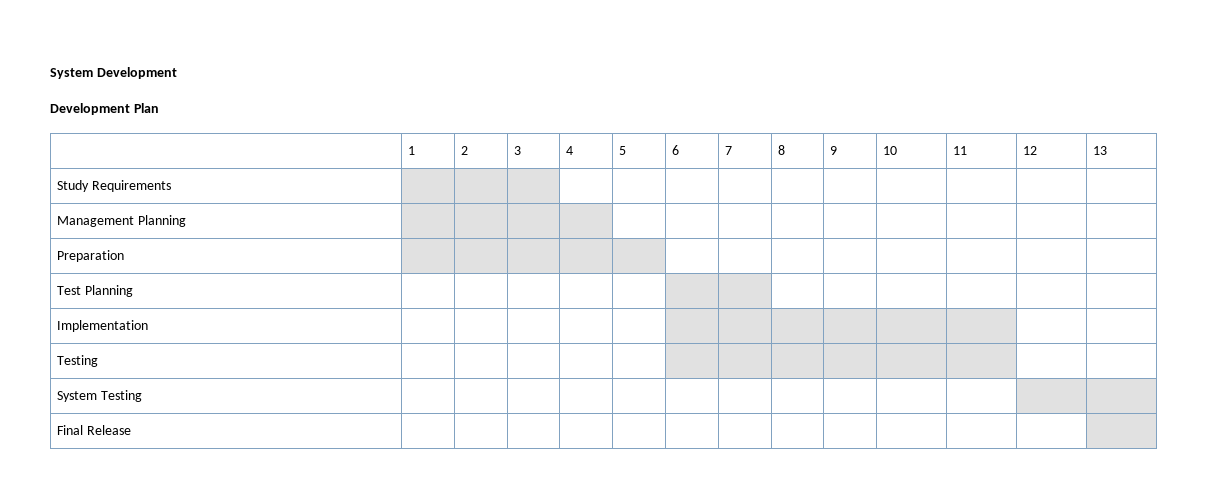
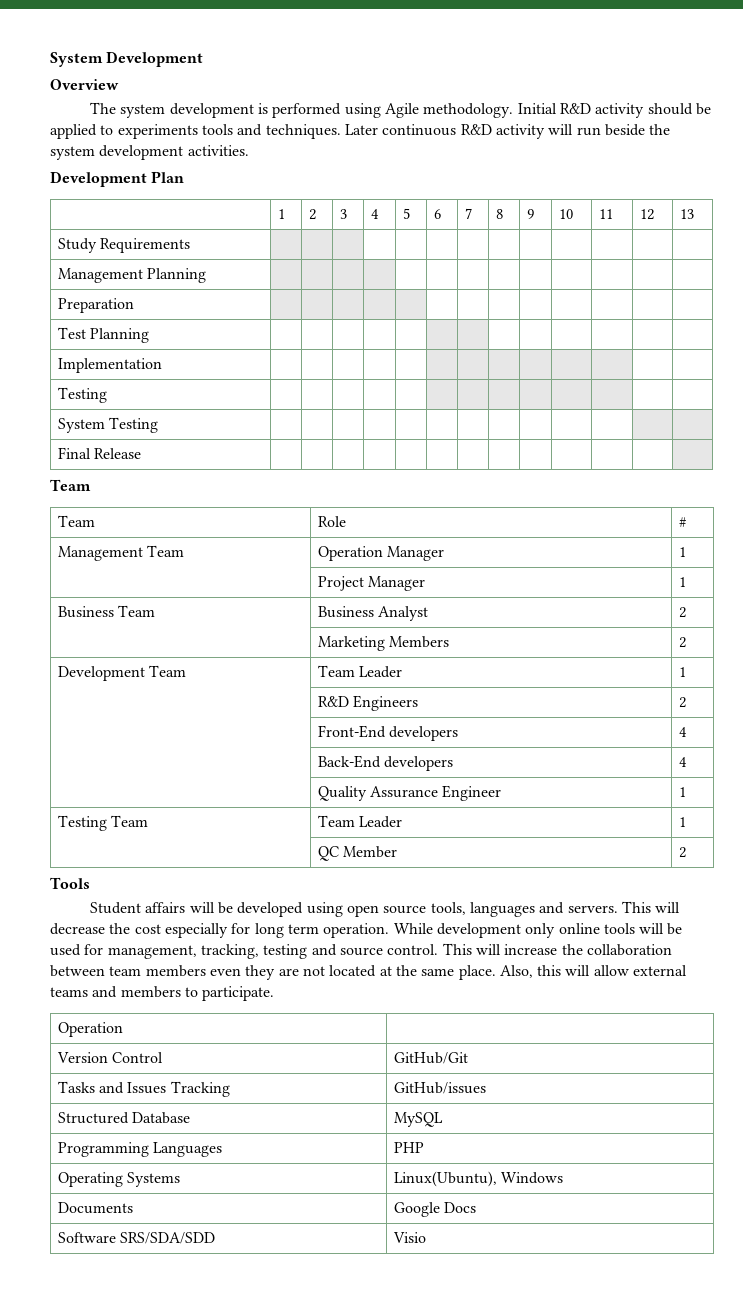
+ Overview
+ The system development is performed using Agile methodology. Initial R&D activity should be applied to experiments tools and techniques. Later continuous R&D activity will run beside the system development activities.
  Final Release | | | | | | | | | | | | |
+ Team
+ Team | Role | #
+ Management Team | Operation Manager | 1
+ | Project Manager | 1
+ Business Team | Business Analyst | 2
+ | Marketing Members | 2
+ Development Team | Team Leader | 1
+ | R&D Engineers | 2
+ | Front-End developers | 4
+ | Back-End developers | 4
+ | Quality Assurance Engineer | 1
+ Testing Team | Team Leader | 1
+ | QC Member | 2
+ Tools
+ Student affairs will be developed using open source tools, languages and servers. This will decrease the cost especially for long term operation. While development only online tools will be used for management, tracking, testing and source control. This will increase the collaboration between team members even they are not located at the same place. Also, this will allow external teams and members to participate.
+ Operation |
+ Version Control | GitHub/Git
+ Tasks and Issues Tracking | GitHub/issues
+ Structured Database | MySQL
+ Programming Languages | PHP
+ Operating Systems | Linux(Ubuntu), Windows
+ Documents | Google Docs
+ Software SRS/SDA/SDD | Visio

